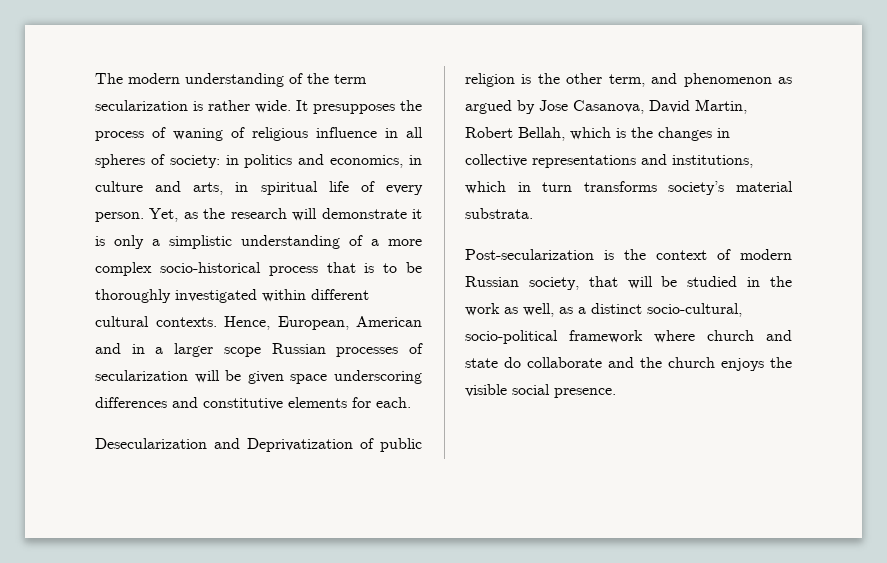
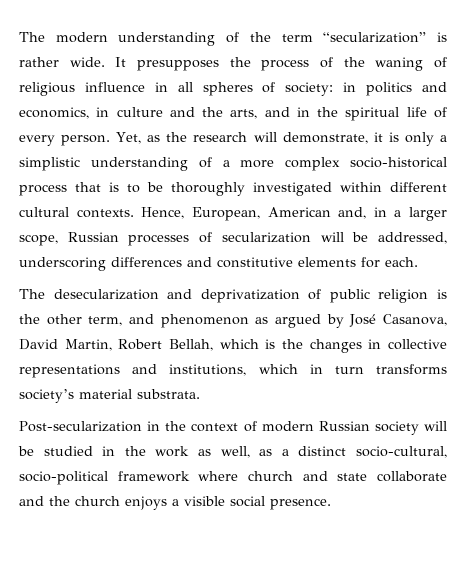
- The modern understanding of the term secularization is rather wide.
+ The modern understanding of the term “secularization” is rather wide.
- It presupposes the process of waning of religious influence in all spheres of society: in politics and economics, in culture and arts, in spiritual life of every person.
+ It presupposes the process of the waning of religious influence in all spheres of society: in politics and economics, in culture and the arts, and in the spiritual life of every person.
- Yet, as the research will demonstrate it is only a simplistic understanding of a more complex socio-historical process that is to be thoroughly investigated within different cultural contexts.
+ Yet, as the research will demonstrate, it is only a simplistic understanding of a more complex socio-historical process that is to be thoroughly investigated within different cultural contexts.
- Hence, European, American and in a larger scope Russian processes of secularization will be given space underscoring differences and constitutive elements for each.
+ Hence, European, American and, in a larger scope, Russian processes of secularization will be addressed, underscoring differences and constitutive elements for each.
- Desecularization and Deprivatization of public religion is the other term, and phenomenon as argued by Jose Casanova, David Martin, Robert Bellah, which is the changes in collective representations and institutions, which in turn transforms society’s material substrata.
+ The desecularization and deprivatization of public religion is the other term, and phenomenon as argued by José Casanova, David Martin, Robert Bellah, which is the changes in collective representations and institutions, which in turn transforms society’s material substrata.
- Post-secularization is the context of modern Russian society, that will be studied in the work as well, as a distinct socio-cultural, socio-political framework where church and state do collaborate and the church enjoys the visible social presence.
+ Post-secularization in the context of modern Russian society will be studied in the work as well, as a distinct socio-cultural, socio-political framework where church and state collaborate and the church enjoys a visible social presence.

